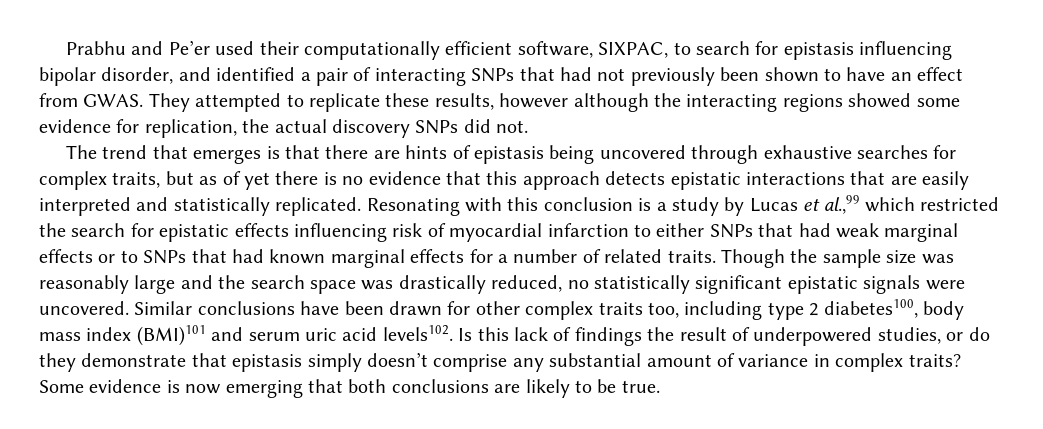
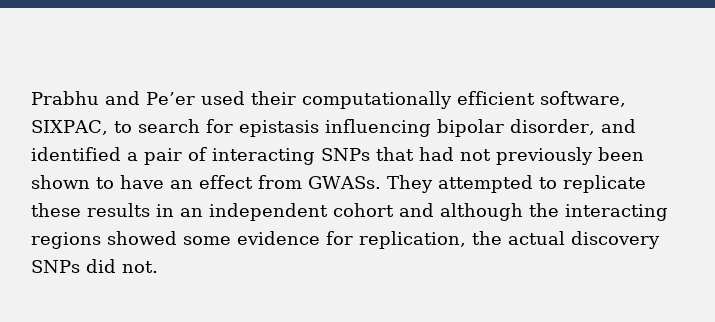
- Prabhu and Pe’er used their computationally efficient software, SIXPAC, to search for epistasis influencing bipolar disorder, and identified a pair of interacting SNPs that had not previously been shown to have an effect from GWAS.
+ Prabhu and Pe’er used their computationally efficient software, SIXPAC, to search for epistasis influencing bipolar disorder, and identified a pair of interacting SNPs that had not previously been shown to have an effect from GWASs.
- They attempted to replicate these results, however although the interacting regions showed some evidence for replication, the actual discovery SNPs did not.
+ They attempted to replicate these results in an independent cohort and although the interacting regions showed some evidence for replication, the actual discovery SNPs did not.
- The trend that emerges is that there are hints of epistasis being uncovered through exhaustive searches for complex traits, but as of yet there is no evidence that this approach detects epistatic interactions that are easily interpreted and statistically replicated. Resonating with this conclusion is a study by Lucas et al.,99 which restricted the search for epistatic effects influencing risk of myocardial infarction to either SNPs that had weak marginal effects or to SNPs that had known marginal effects for a number of related traits. Though the sample size was reasonably large and the search space was drastically reduced, no statistically significant epistatic signals were uncovered. Similar conclusions have been drawn for other complex traits too, including type 2 diabetes100, body mass index (BMI)101 and serum uric acid levels102. Is this lack of findings the result of underpowered studies, or do they demonstrate that epistasis simply doesn’t comprise any substantial amount of variance in complex traits? Some evidence is now emerging that both conclusions are likely to be true.

